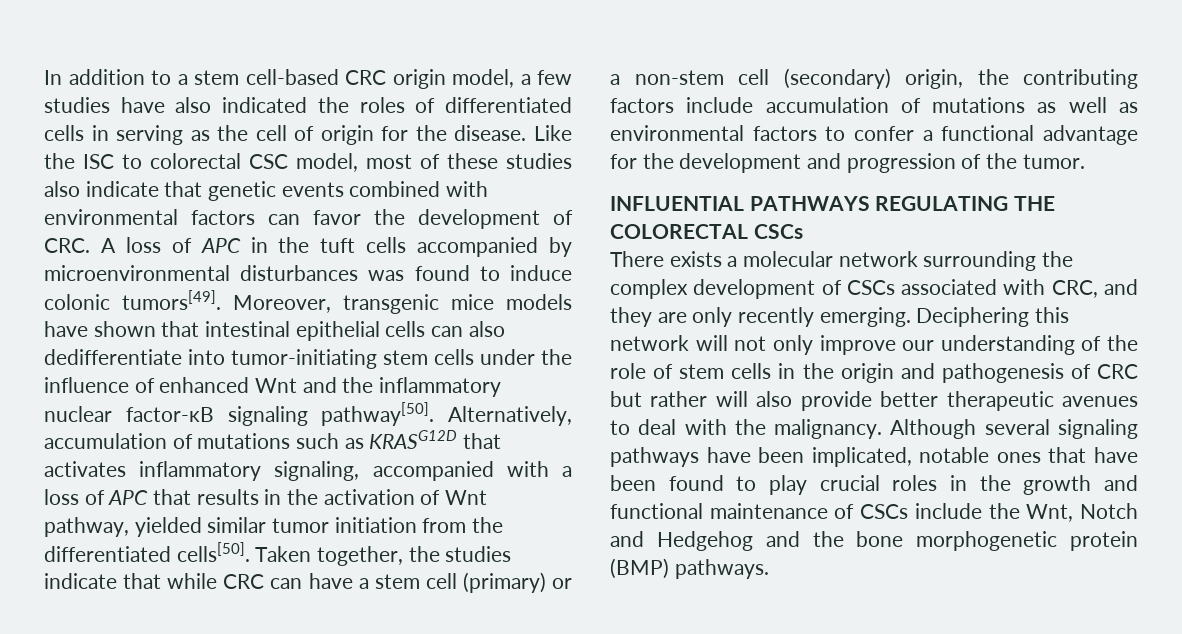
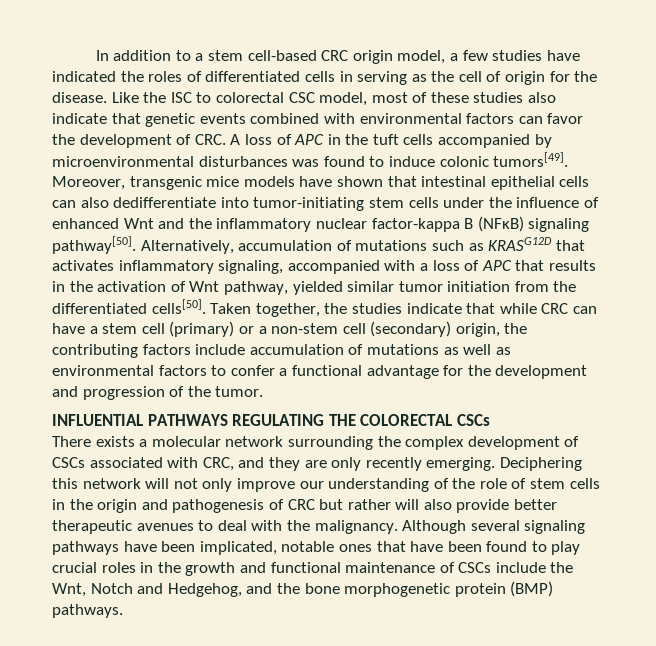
- In addition to a stem cell-based CRC origin model, a few studies have also indicated the roles of differentiated cells in serving as the cell of origin for the disease.
+ In addition to a stem cell-based CRC origin model, a few studies have indicated the roles of differentiated cells in serving as the cell of origin for the disease.
- Moreover, transgenic mice models have shown that intestinal epithelial cells can also dedifferentiate into tumor-initiating stem cells under the influence of enhanced Wnt and the inflammatory nuclear factor-κB signaling pathway[50].
+ Moreover, transgenic mice models have shown that intestinal epithelial cells can also dedifferentiate into tumor-initiating stem cells under the influence of enhanced Wnt and the inflammatory nuclear factor-kappa B (NFκB) signaling pathway[50].
- Although several signaling pathways have been implicated, notable ones that have been found to play crucial roles in the growth and functional maintenance of CSCs include the Wnt, Notch and Hedgehog and the bone morphogenetic protein (BMP) pathways.
+ Although several signaling pathways have been implicated, notable ones that have been found to play crucial roles in the growth and functional maintenance of CSCs include the Wnt, Notch and Hedgehog, and the bone morphogenetic protein (BMP) pathways.

